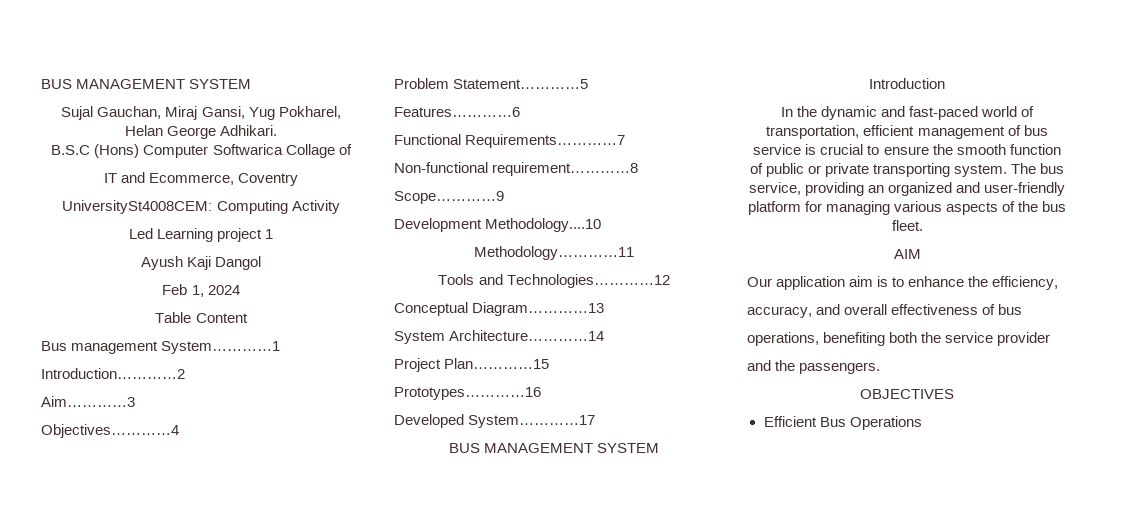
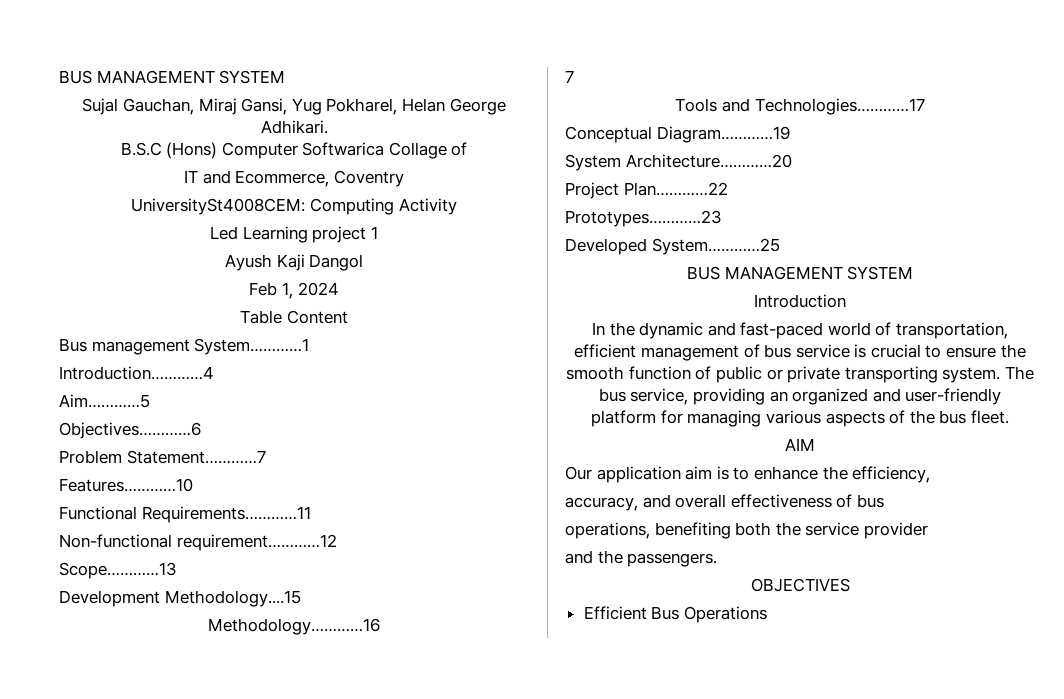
- Introduction…………2
- Aim…………3
- Objectives…………4
+ Introduction…………4
+ Aim…………5
+ Objectives…………6
- Problem Statement…………5
- Features…………6
+ Problem Statement…………7
+ Features…………10
- Functional Requirements…………7
+ Functional Requirements…………11
- Non-functional requirement…………8
- Scope…………9
+ Non-functional requirement…………12
+ Scope…………13
- Development Methodology....10
- Methodology…………11
+ Development Methodology....15
+ Methodology…………16
+ 7
- Tools and Technologies…………12
+ Tools and Technologies…………17
- Conceptual Diagram…………13
+ Conceptual Diagram…………19
- System Architecture…………14
+ System Architecture…………20
- Project Plan…………15
- Prototypes…………16
+ Project Plan…………22
+ Prototypes…………23
- Developed System…………17
+ Developed System…………25

